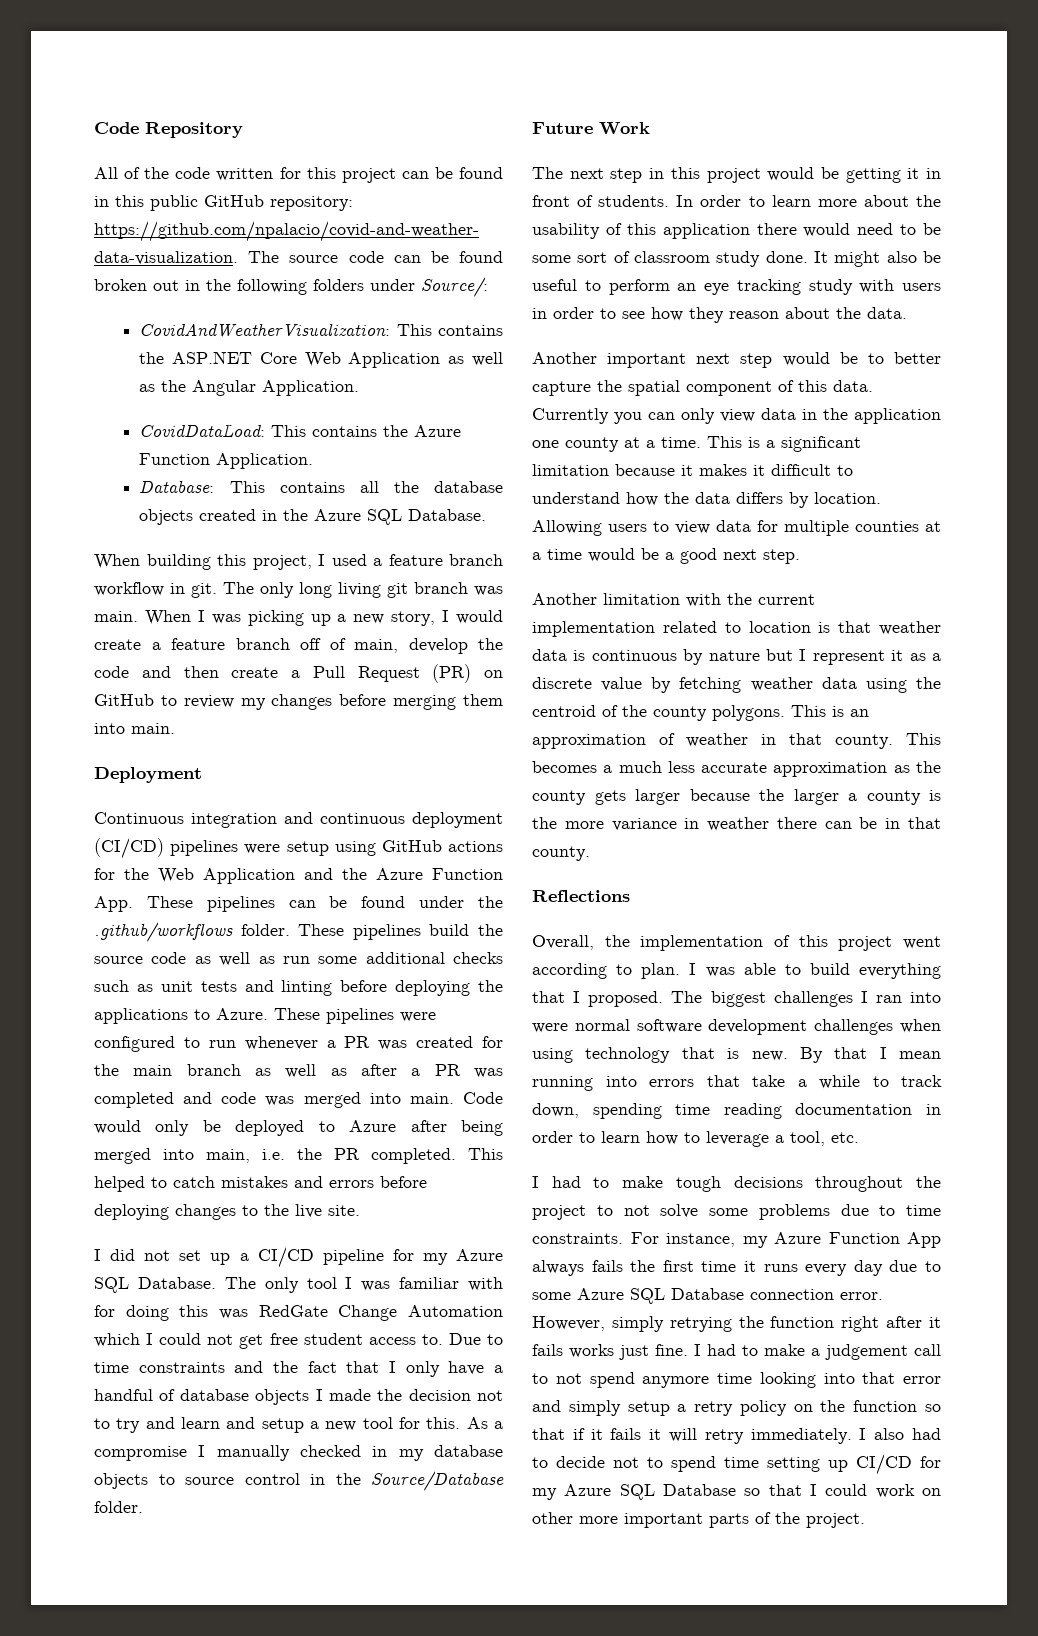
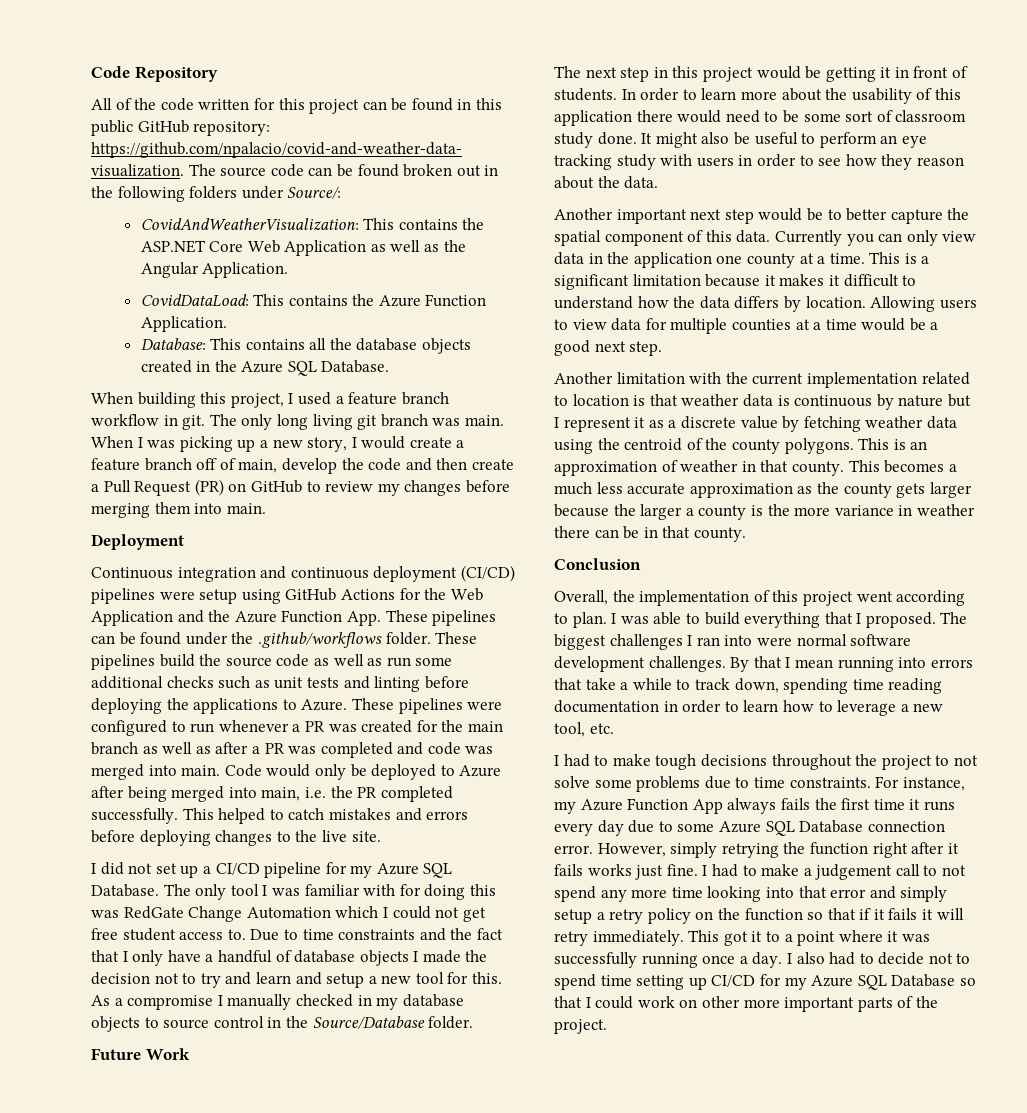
- Continuous integration and continuous deployment (CI/CD) pipelines were setup using GitHub actions for the Web Application and the Azure Function App. These pipelines can be found under the .github/workflows folder.
+ Continuous integration and continuous deployment (CI/CD) pipelines were setup using GitHub Actions for the Web Application and the Azure Function App. These pipelines can be found under the .github/workflows folder.
- Code would only be deployed to Azure after being merged into main, i.e. the PR completed.
+ Code would only be deployed to Azure after being merged into main, i.e. the PR completed successfully.
- Reflections
+ Conclusion
- The biggest challenges I ran into were normal software development challenges when using technology that is new.
+ The biggest challenges I ran into were normal software development challenges.
- By that I mean running into errors that take a while to track down, spending time reading documentation in order to learn how to leverage a tool, etc.
+ By that I mean running into errors that take a while to track down, spending time reading documentation in order to learn how to leverage a new tool, etc.
- I had to make a judgement call to not spend anymore time looking into that error and simply setup a retry policy on the function so that if it fails it will retry immediately.
+ I had to make a judgement call to not spend any more time looking into that error and simply setup a retry policy on the function so that if it fails it will retry immediately.
+ This got it to a point where it was successfully running once a day.

